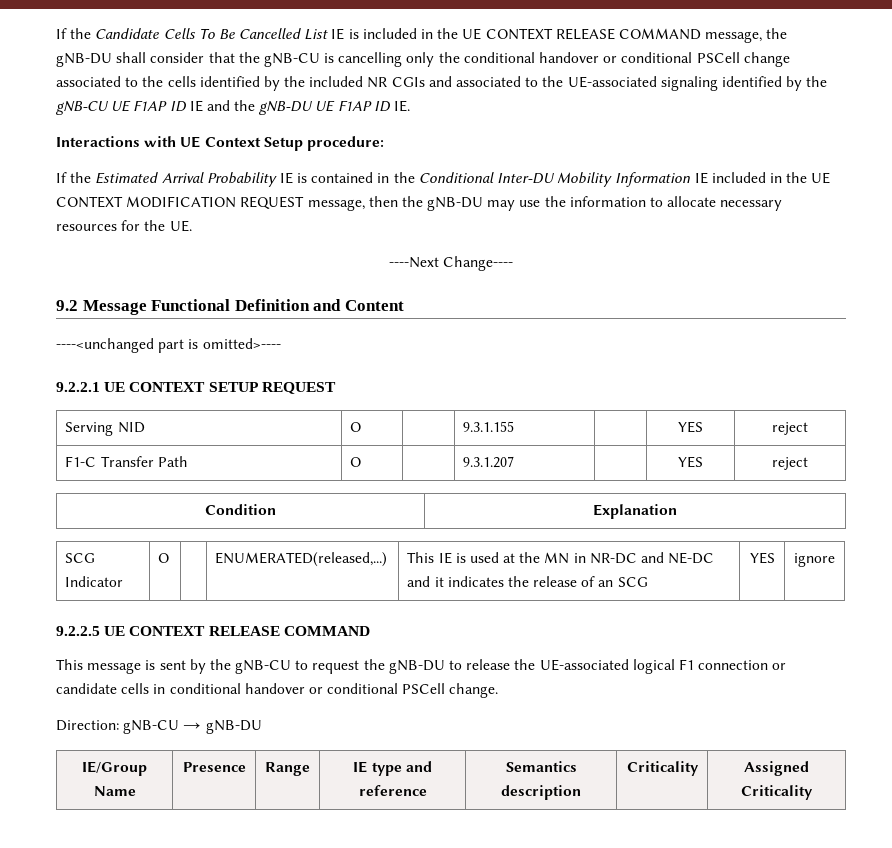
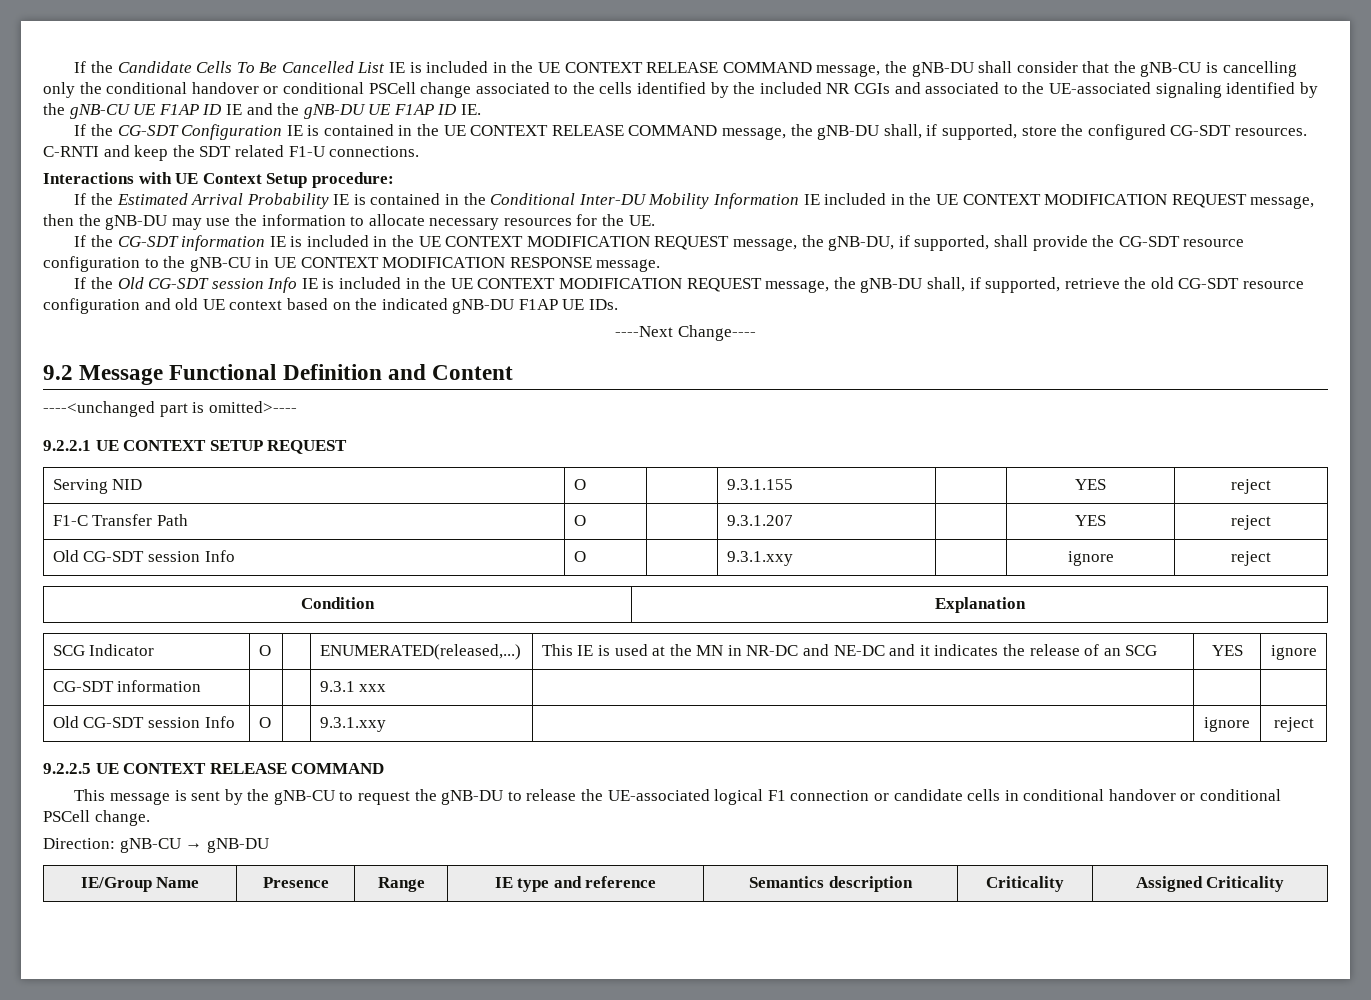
+ If the CG-SDT Configuration IE is contained in the UE CONTEXT RELEASE COMMAND message, the gNB-DU shall, if supported, store the configured CG-SDT resources. C-RNTI and keep the SDT related F1-U connections.
+ If the CG-SDT information IE is included in the UE CONTEXT MODIFICATION REQUEST message, the gNB-DU, if supported, shall provide the CG-SDT resource configuration to the gNB-CU in UE CONTEXT MODIFICATION RESPONSE message.
+ If the Old CG-SDT session Info IE is included in the UE CONTEXT MODIFICATION REQUEST message, the gNB-DU shall, if supported, retrieve the old CG-SDT resource configuration and old UE context based on the indicated gNB-DU F1AP UE IDs.
  F1-C Transfer Path | O | | 9.3.1.207 | | YES | reject
+ Old CG-SDT session Info | O | | 9.3.1.xxy | | ignore | reject
+ CG-SDT information | | | 9.3.1 xxx | | |
+ Old CG-SDT session Info | O | | 9.3.1.xxy | | ignore | reject

